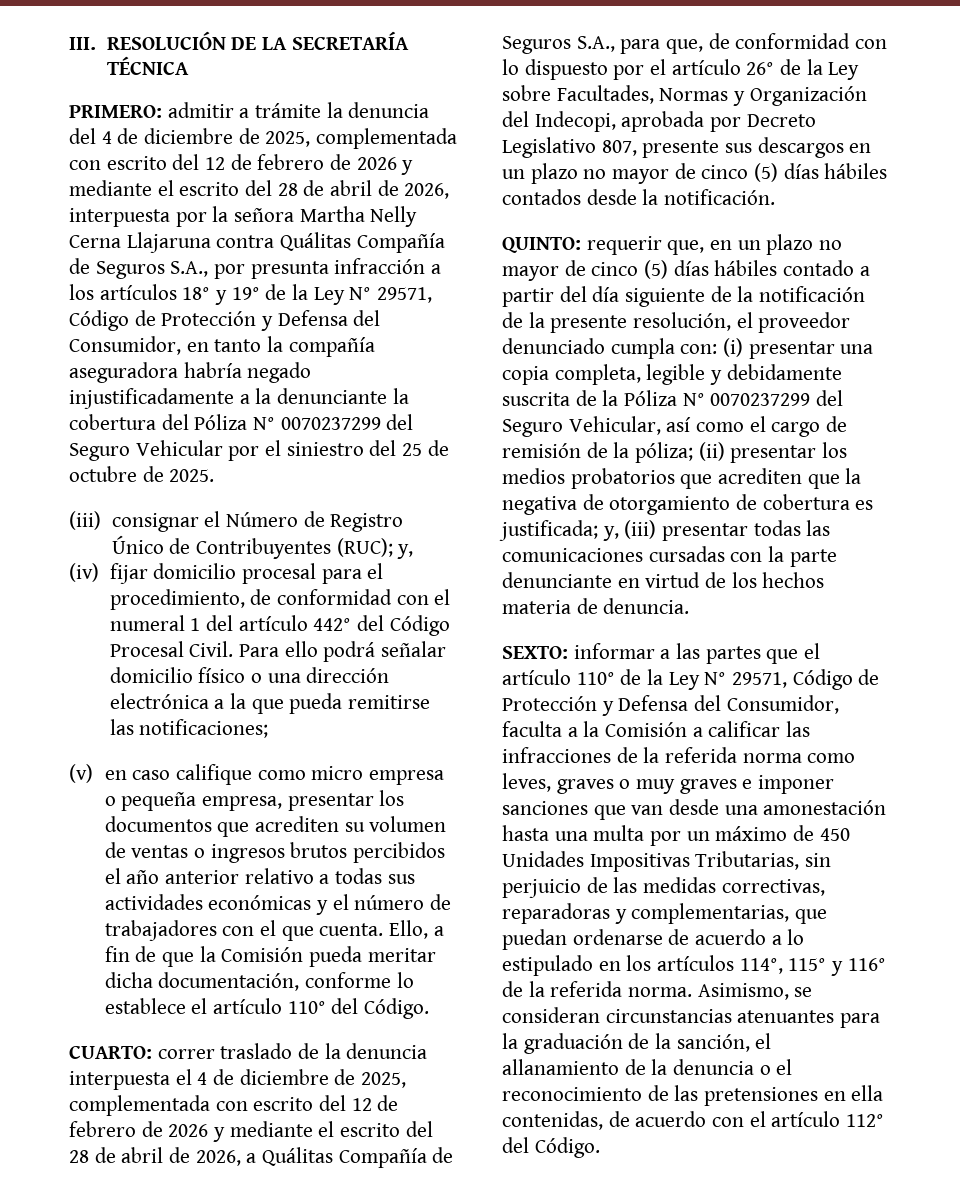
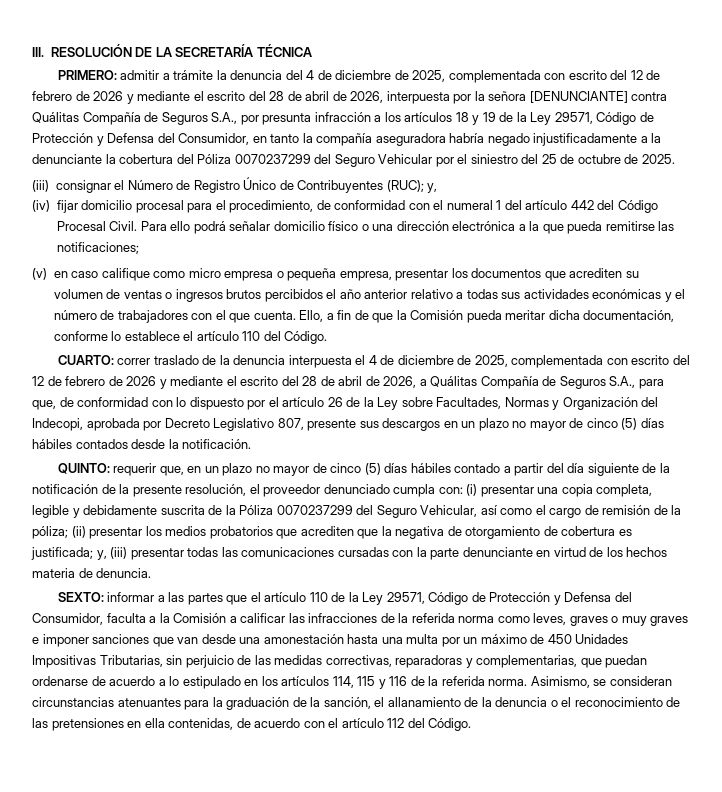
- admitir a trámite la denuncia del 4 de diciembre de 2025, complementada con escrito del 12 de febrero de 2026 y mediante el escrito del 28 de abril de 2026, interpuesta por la señora Martha Nelly Cerna Llajaruna contra Quálitas Compañía de Seguros S.A., por presunta infracción a los artículos 18° y 19° de la Ley N° 29571, Código de Protección y Defensa del Consumidor, en tanto la compañía aseguradora habría negado injustificadamente a la denunciante la cobertura del Póliza N° 0070237299 del Seguro Vehicular por el siniestro del 25 de octubre de 2025.
+ admitir a trámite la denuncia del 4 de diciembre de 2025, complementada con escrito del 12 de febrero de 2026 y mediante el escrito del 28 de abril de 2026, interpuesta por la señora [DENUNCIANTE] contra Quálitas Compañía de Seguros S.A., por presunta infracción a los artículos 18 y 19 de la Ley 29571, Código de Protección y Defensa del Consumidor, en tanto la compañía aseguradora habría negado injustificadamente a la denunciante la cobertura del Póliza 0070237299 del Seguro Vehicular por el siniestro del 25 de octubre de 2025.
- (iv) fijar domicilio procesal para el procedimiento, de conformidad con el numeral 1 del artículo 442° del Código Procesal Civil.
+ (iv) fijar domicilio procesal para el procedimiento, de conformidad con el numeral 1 del artículo 442 del Código Procesal Civil.
- Ello, a fin de que la Comisión pueda meritar dicha documentación, conforme lo establece el artículo 110° del Código.
+ Ello, a fin de que la Comisión pueda meritar dicha documentación, conforme lo establece el artículo 110 del Código.
- correr traslado de la denuncia interpuesta el 4 de diciembre de 2025, complementada con escrito del 12 de febrero de 2026 y mediante el escrito del 28 de abril de 2026, a Quálitas Compañía de Seguros S.A., para que, de conformidad con lo dispuesto por el artículo 26° de la Ley sobre Facultades, Normas y Organización del Indecopi, aprobada por Decreto Legislativo 807, presente sus descargos en un plazo no mayor de cinco (5) días hábiles contados desde la notificación.
+ correr traslado de la denuncia interpuesta el 4 de diciembre de 2025, complementada con escrito del 12 de febrero de 2026 y mediante el escrito del 28 de abril de 2026, a Quálitas Compañía de Seguros S.A., para que, de conformidad con lo dispuesto por el artículo 26 de la Ley sobre Facultades, Normas y Organización del Indecopi, aprobada por Decreto Legislativo 807, presente sus descargos en un plazo no mayor de cinco (5) días hábiles contados desde la notificación.
- (i) presentar una copia completa, legible y debidamente suscrita de la Póliza N° 0070237299 del Seguro Vehicular, así como el cargo de remisión de la póliza;
+ (i) presentar una copia completa, legible y debidamente suscrita de la Póliza 0070237299 del Seguro Vehicular, así como el cargo de remisión de la póliza;
- informar a las partes que el artículo 110° de la Ley N° 29571, Código de Protección y Defensa del Consumidor, faculta a la Comisión a calificar las infracciones de la referida norma como leves, graves o muy graves e imponer sanciones que van desde una amonestación hasta una multa por un máximo de 450 Unidades Impositivas Tributarias, sin perjuicio de las medidas correctivas, reparadoras y complementarias, que puedan ordenarse de acuerdo a lo estipulado en los artículos 114°, 115° y 116° de la referida norma.
+ informar a las partes que el artículo 110 de la Ley 29571, Código de Protección y Defensa del Consumidor, faculta a la Comisión a calificar las infracciones de la referida norma como leves, graves o muy graves e imponer sanciones que van desde una amonestación hasta una multa por un máximo de 450 Unidades Impositivas Tributarias, sin perjuicio de las medidas correctivas, reparadoras y complementarias, que puedan ordenarse de acuerdo a lo estipulado en los artículos 114, 115 y 116 de la referida norma.
- Asimismo, se consideran circunstancias atenuantes para la graduación de la sanción, el allanamiento de la denuncia o el reconocimiento de las pretensiones en ella contenidas, de acuerdo con el artículo 112° del Código.
+ Asimismo, se consideran circunstancias atenuantes para la graduación de la sanción, el allanamiento de la denuncia o el reconocimiento de las pretensiones en ella contenidas, de acuerdo con el artículo 112 del Código.

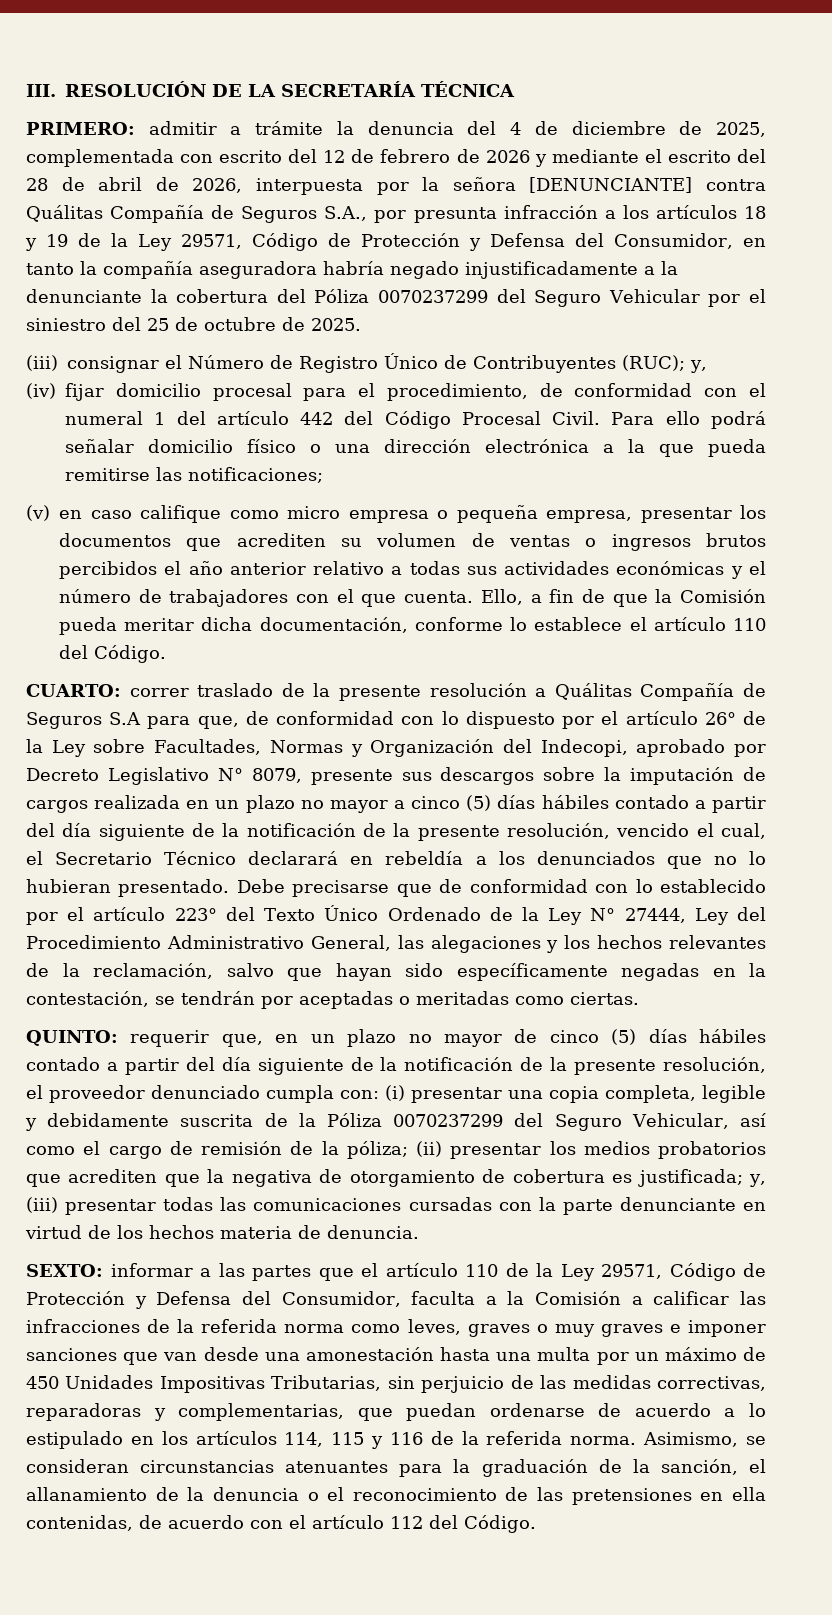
- CUARTO: correr traslado de la denuncia interpuesta el 4 de diciembre de 2025, complementada con escrito del 12 de febrero de 2026 y mediante el escrito del 28 de abril de 2026, a Quálitas Compañía de Seguros S.A., para que, de conformidad con lo dispuesto por el artículo 26 de la Ley sobre Facultades, Normas y Organización del Indecopi, aprobada por Decreto Legislativo 807, presente sus descargos en un plazo no mayor de cinco (5) días hábiles contados desde la notificación.
+ CUARTO: correr traslado de la presente resolución a Quálitas Compañía de Seguros S.A para que, de conformidad con lo dispuesto por el artículo 26° de la Ley sobre Facultades, Normas y Organización del Indecopi, aprobado por Decreto Legislativo N° 8079, presente sus descargos sobre la imputación de cargos realizada en un plazo no mayor a cinco (5) días hábiles contado a partir del día siguiente de la notificación de la presente resolución, vencido el cual, el Secretario Técnico declarará en rebeldía a los denunciados que no lo hubieran presentado. Debe precisarse que de conformidad con lo establecido por el artículo 223° del Texto Único Ordenado de la Ley N° 27444, Ley del Procedimiento Administrativo General, las alegaciones y los hechos relevantes de la reclamación, salvo que hayan sido específicamente negadas en la contestación, se tendrán por aceptadas o meritadas como ciertas.

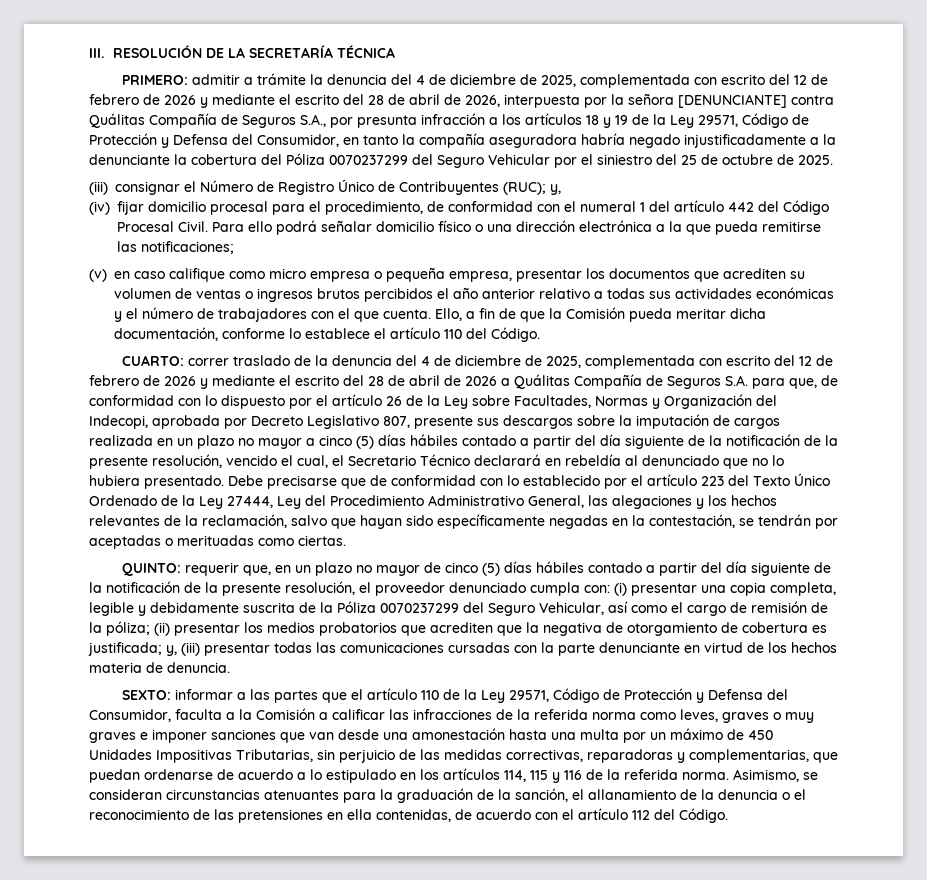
- correr traslado de la presente resolución a Quálitas Compañía de Seguros S.A para que, de conformidad con lo dispuesto por el artículo 26° de la Ley sobre Facultades, Normas y Organización del Indecopi, aprobado por Decreto Legislativo N° 8079, presente sus descargos sobre la imputación de cargos realizada en un plazo no mayor a cinco (5) días hábiles contado a partir del día siguiente de la notificación de la presente resolución, vencido el cual, el Secretario Técnico declarará en rebeldía a los denunciados que no lo hubieran presentado.
+ correr traslado de la denuncia del 4 de diciembre de 2025, complementada con escrito del 12 de febrero de 2026 y mediante el escrito del 28 de abril de 2026 a Quálitas Compañía de Seguros S.A. para que, de conformidad con lo dispuesto por el artículo 26 de la Ley sobre Facultades, Normas y Organización del Indecopi, aprobada por Decreto Legislativo 807, presente sus descargos sobre la imputación de cargos realizada en un plazo no mayor a cinco (5) días hábiles contado a partir del día siguiente de la notificación de la presente resolución, vencido el cual, el Secretario Técnico declarará en rebeldía al denunciado que no lo hubiera presentado.
- Debe precisarse que de conformidad con lo establecido por el artículo 223° del Texto Único Ordenado de la Ley N° 27444, Ley del Procedimiento Administrativo General, las alegaciones y los hechos relevantes de la reclamación, salvo que hayan sido específicamente negadas en la contestación, se tendrán por aceptadas o meritadas como ciertas.
+ Debe precisarse que de conformidad con lo establecido por el artículo 223 del Texto Único Ordenado de la Ley 27444, Ley del Procedimiento Administrativo General, las alegaciones y los hechos relevantes de la reclamación, salvo que hayan sido específicamente negadas en la contestación, se tendrán por aceptadas o merituadas como ciertas.

